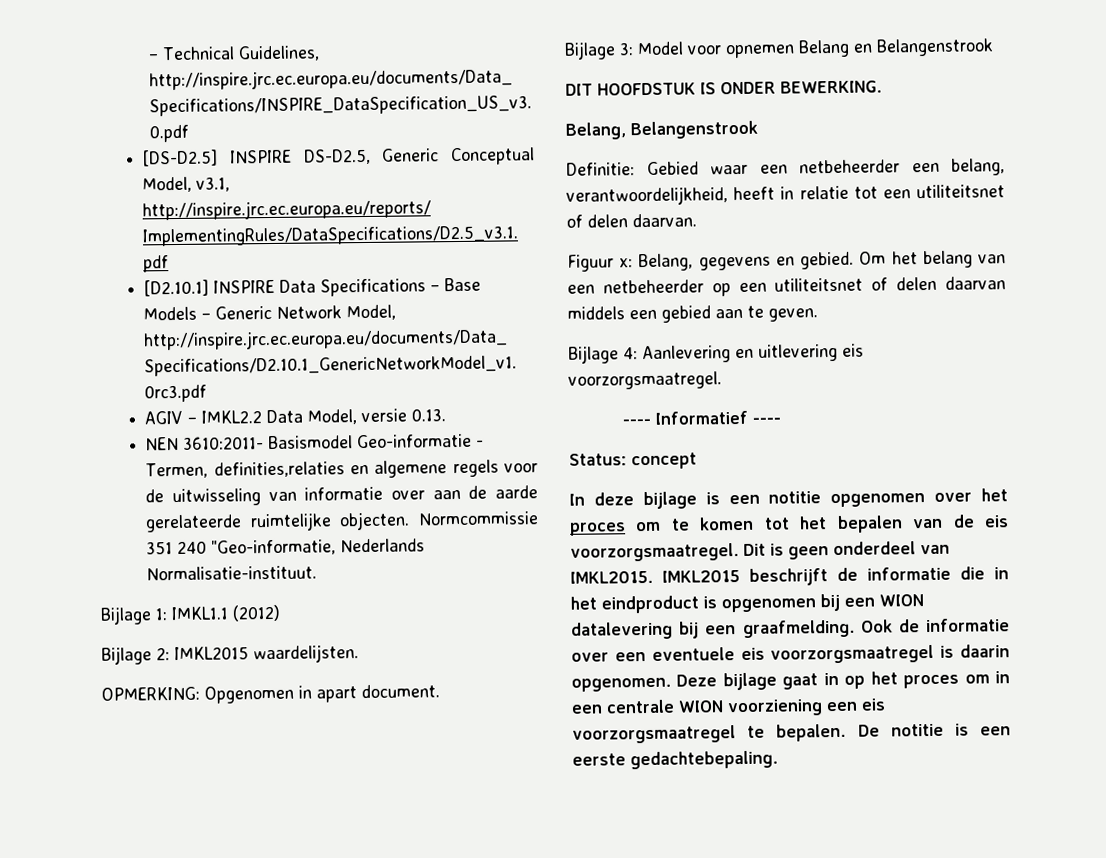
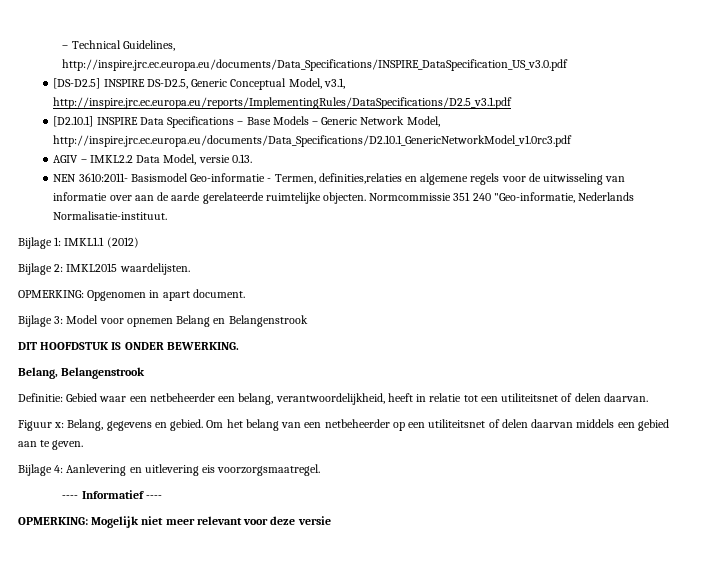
- Status: concept
- In deze bijlage is een notitie opgenomen over het proces om te komen tot het bepalen van de eis voorzorgsmaatregel. Dit is geen onderdeel van IMKL2015. IMKL2015 beschrijft de informatie die in het eindproduct is opgenomen bij een WION datalevering bij een graafmelding. Ook de informatie over een eventuele eis voorzorgsmaatregel is daarin opgenomen. Deze bijlage gaat in op het proces om in een centrale WION voorziening een eis voorzorgsmaatregel te bepalen. De notitie is een eerste gedachtebepaling.
+ OPMERKING: Mogelijk niet meer relevant voor deze versie

